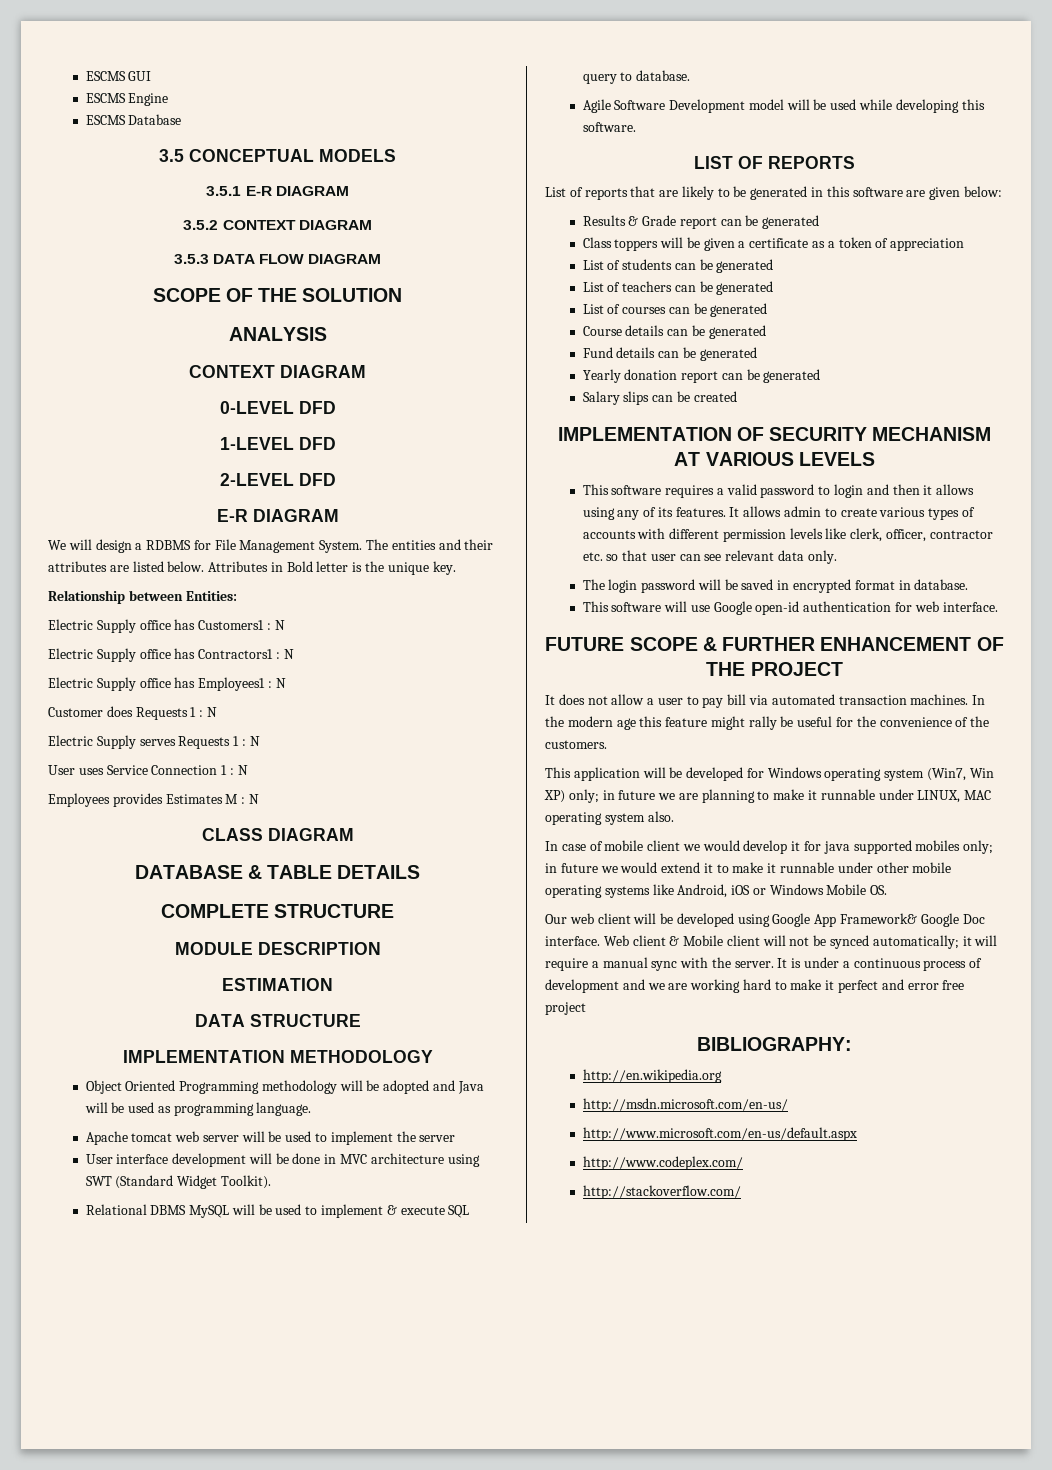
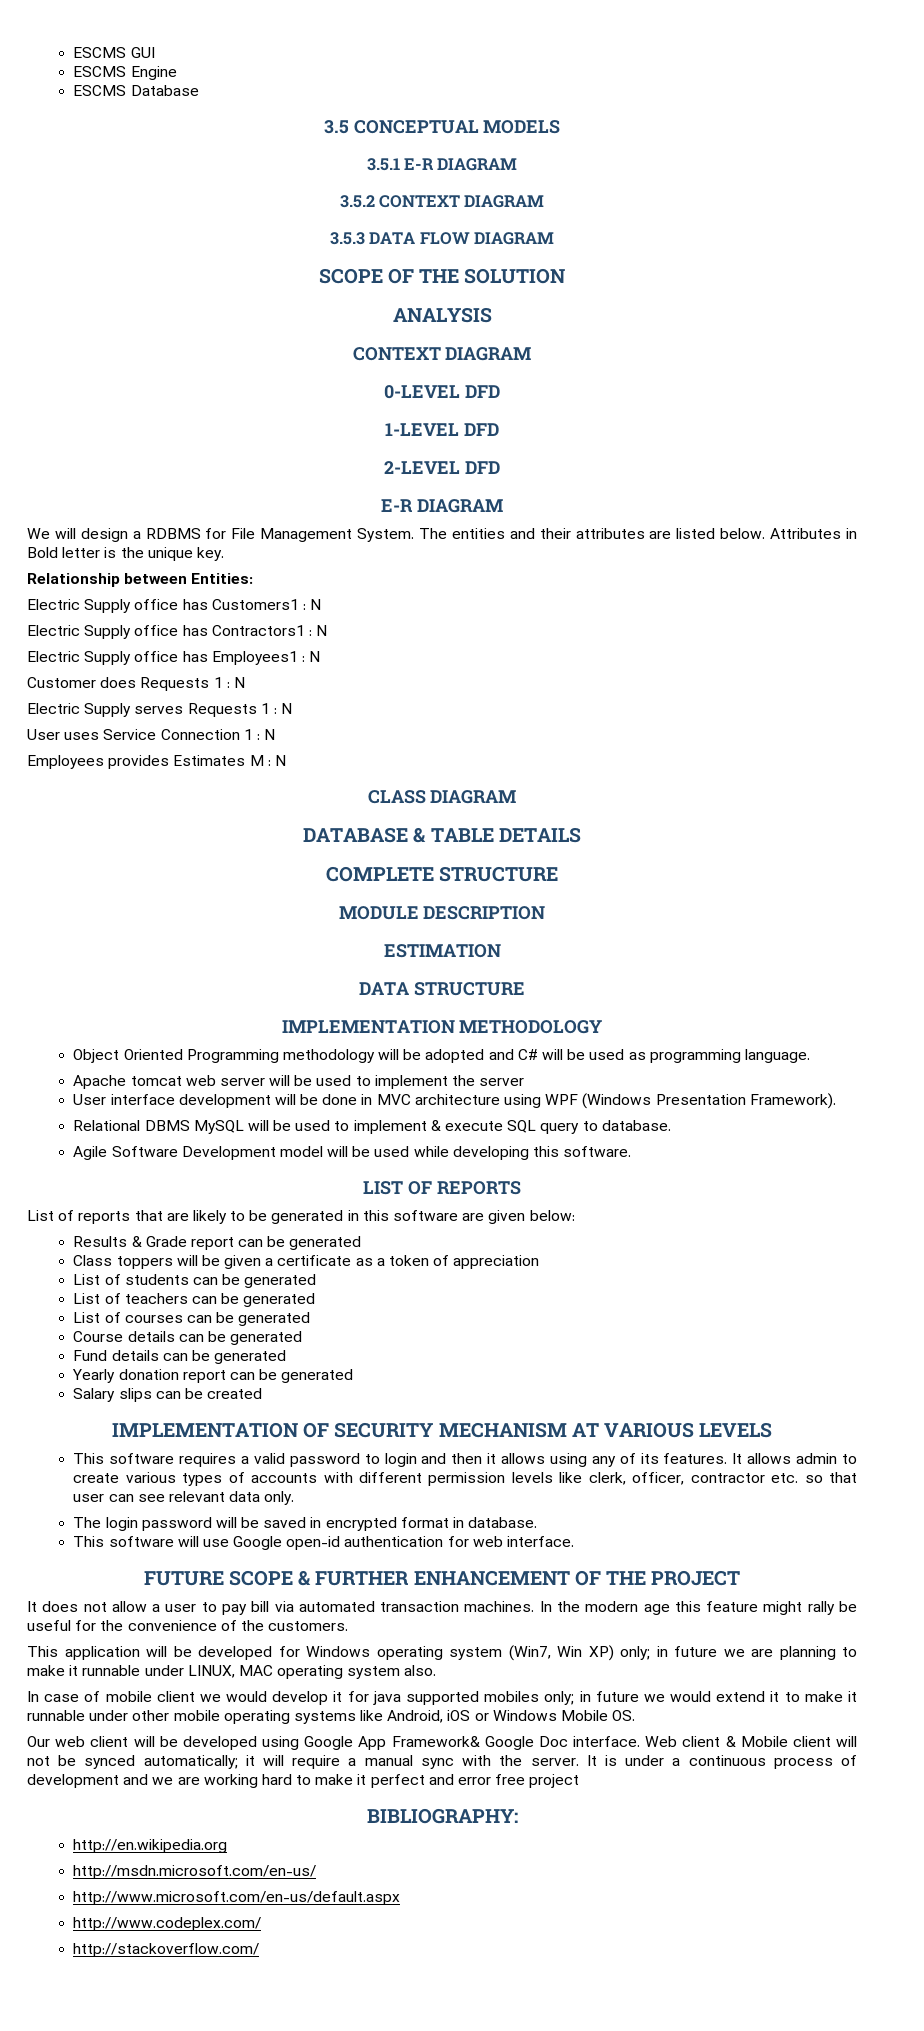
- Object Oriented Programming methodology will be adopted and Java will be used as programming language.
+ Object Oriented Programming methodology will be adopted and C# will be used as programming language.
- User interface development will be done in MVC architecture using SWT (Standard Widget Toolkit).
+ User interface development will be done in MVC architecture using WPF (Windows Presentation Framework).

